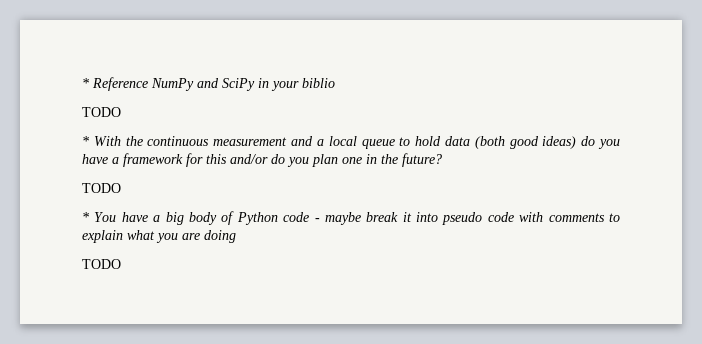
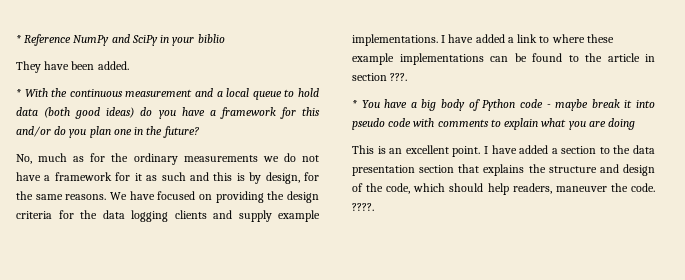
  * Reference NumPy and SciPy in your biblio
- TODO
+ They have been added.
  * With the continuous measurement and a local queue to hold data (both good ideas) do you have a framework for this and/or do you plan one in the future?
- TODO
+ No, much as for the ordinary measurements we do not have a framework for it as such and this is by design, for the same reasons. We have focused on providing the design criteria for the data logging clients and supply example implementations. I have added a link to where these example implementations can be found to the article in section ???.
  * You have a big body of Python code - maybe break it into pseudo code with comments to explain what you are doing
- TODO
+ This is an excellent point. I have added a section to the data presentation section that explains the structure and design of the code, which should help readers, maneuver the code. ????.

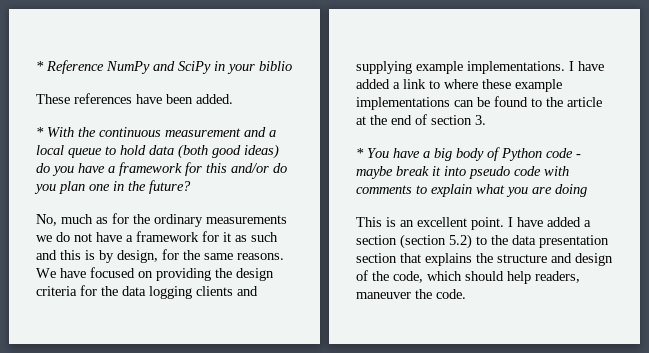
- They have been added.
+ These references have been added.
- We have focused on providing the design criteria for the data logging clients and supply example implementations.
+ We have focused on providing the design criteria for the data logging clients and supplying example implementations.
- I have added a link to where these example implementations can be found to the article in section ???.
+ I have added a link to where these example implementations can be found to the article at the end of section 3.
- I have added a section to the data presentation section that explains the structure and design of the code, which should help readers, maneuver the code. ????.
+ I have added a section (section 5.2) to the data presentation section that explains the structure and design of the code, which should help readers, maneuver the code.

